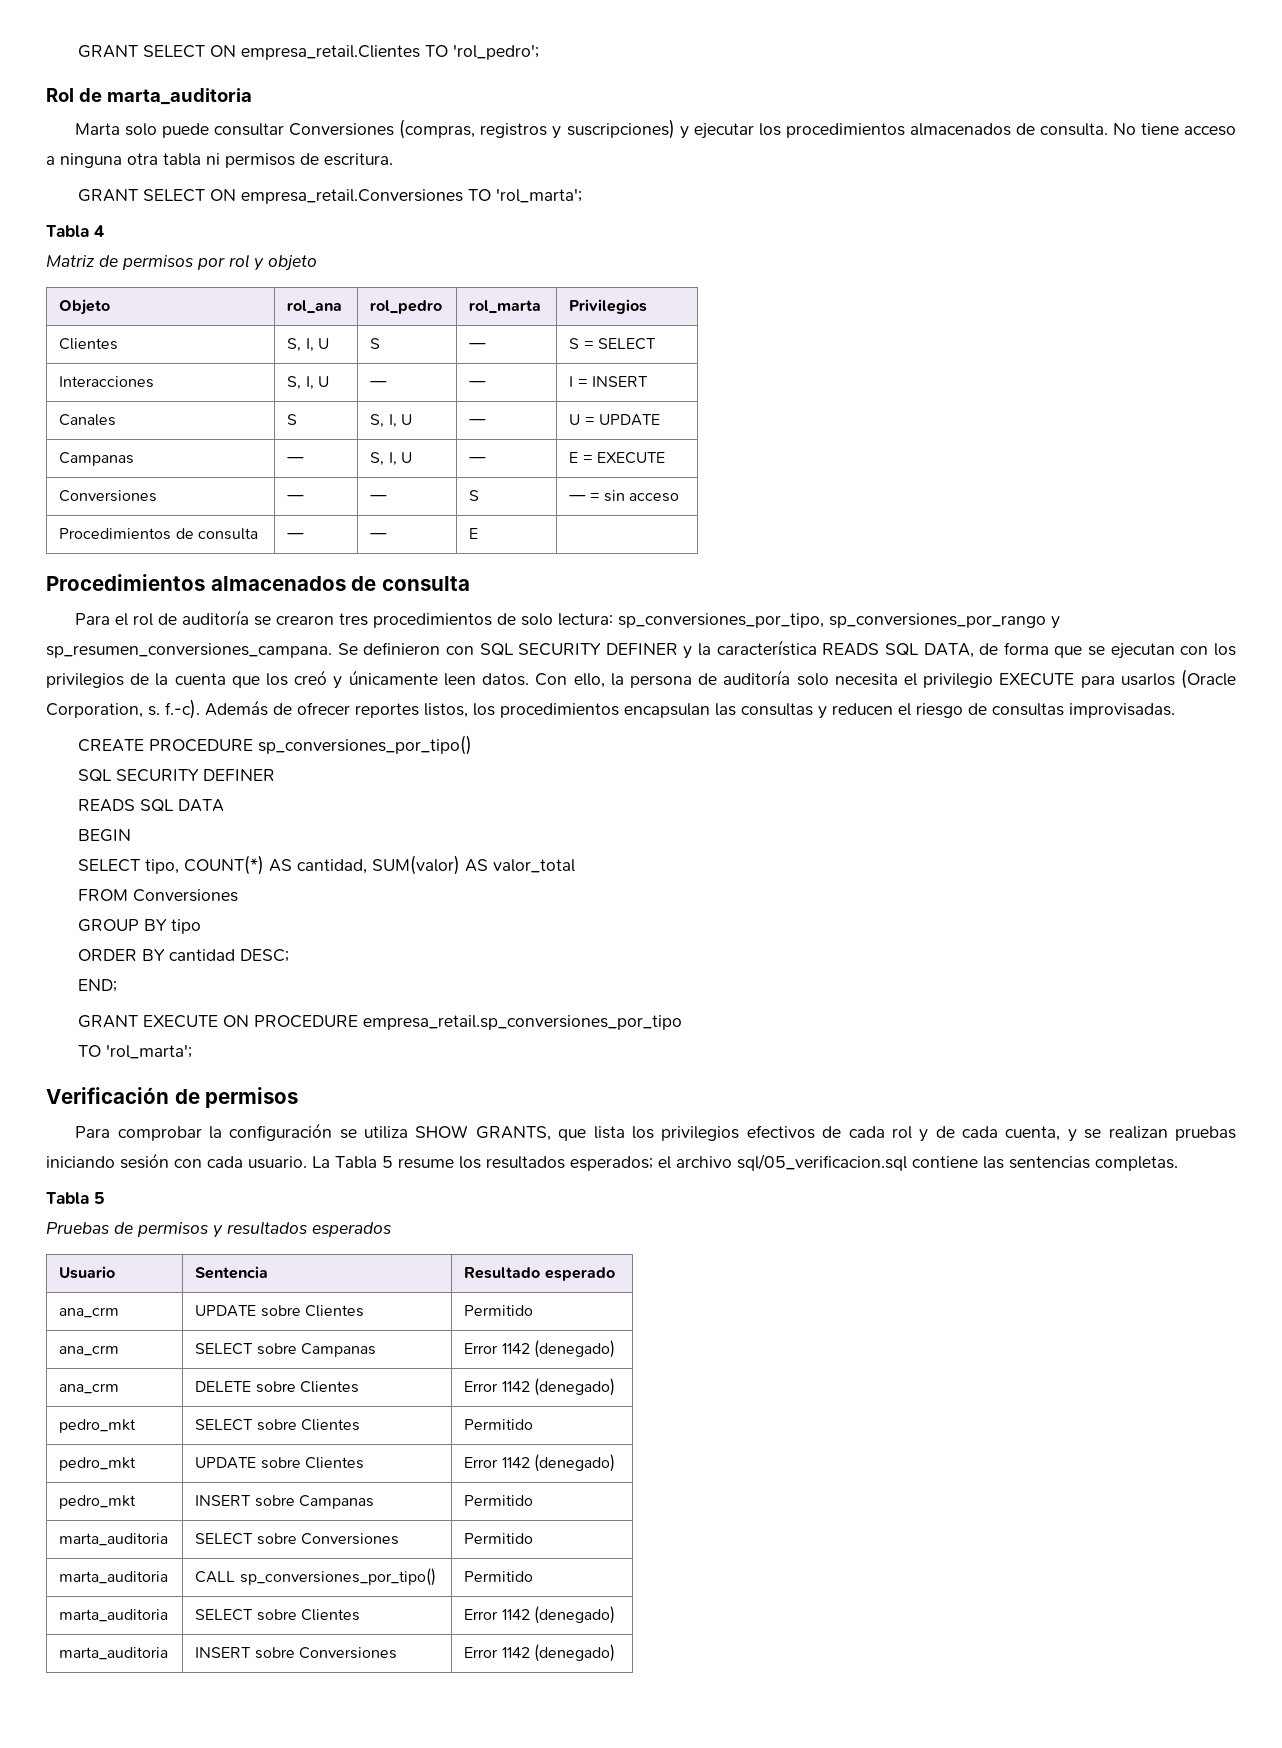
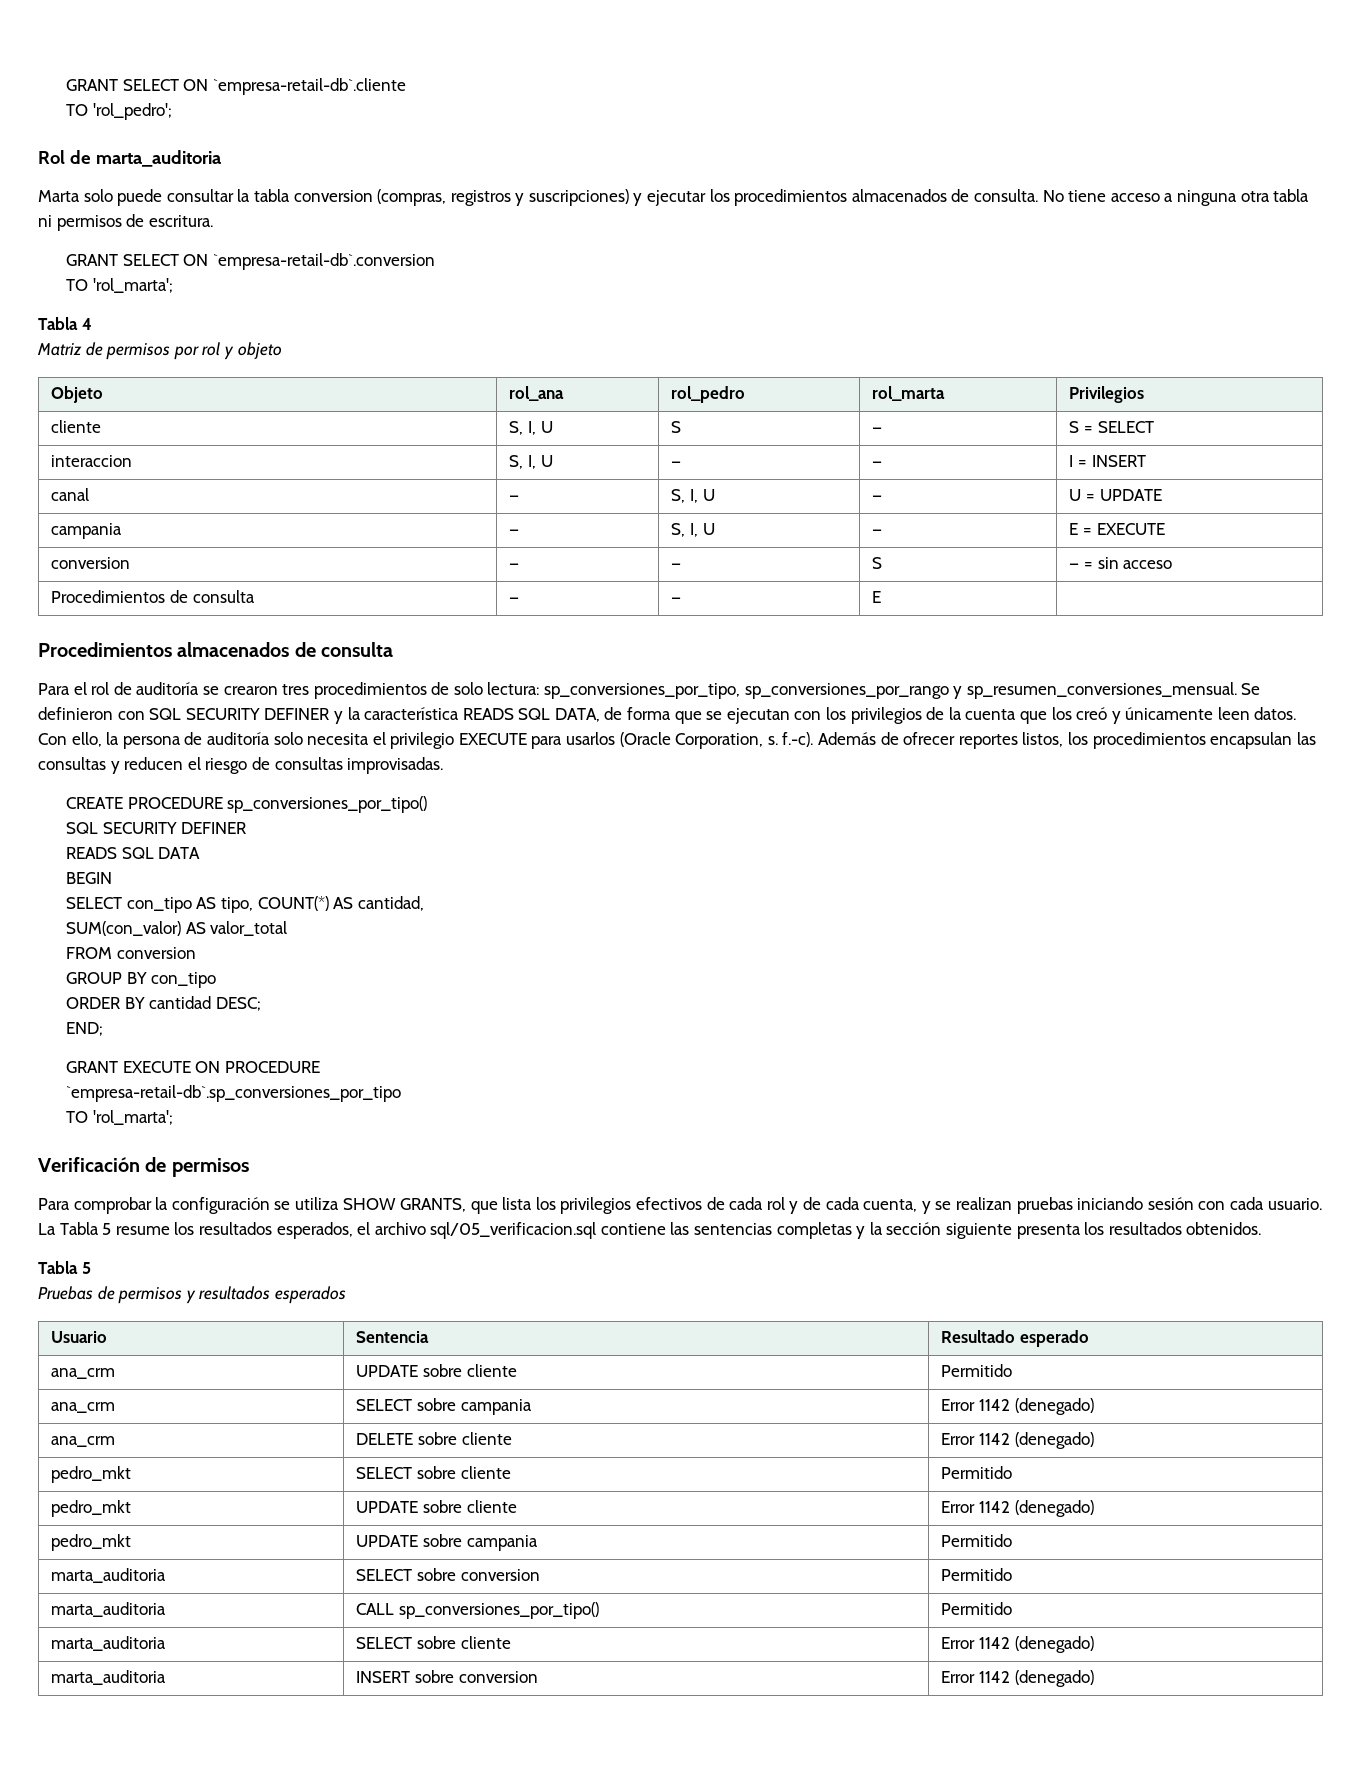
- GRANT SELECT ON empresa_retail.Clientes TO 'rol_pedro';
+ GRANT SELECT ON `empresa-retail-db`.cliente
+ TO 'rol_pedro';
- Marta solo puede consultar Conversiones (compras, registros y suscripciones) y ejecutar los procedimientos almacenados de consulta.
+ Marta solo puede consultar la tabla conversion (compras, registros y suscripciones) y ejecutar los procedimientos almacenados de consulta.
- GRANT SELECT ON empresa_retail.Conversiones TO 'rol_marta';
+ GRANT SELECT ON `empresa-retail-db`.conversion
+ TO 'rol_marta';
- Clientes | S, I, U | S | — | S = SELECT
+ cliente | S, I, U | S | — | S = SELECT
- Interacciones | S, I, U | — | — | I = INSERT
+ interaccion | S, I, U | — | — | I = INSERT
- Canales | S | S, I, U | — | U = UPDATE
+ canal | — | S, I, U | — | U = UPDATE
- Campanas | — | S, I, U | — | E = EXECUTE
+ campania | — | S, I, U | — | E = EXECUTE
- Conversiones | — | — | S | — = sin acceso
+ conversion | — | — | S | — = sin acceso
- Para el rol de auditoría se crearon tres procedimientos de solo lectura: sp_conversiones_por_tipo, sp_conversiones_por_rango y sp_resumen_conversiones_campana.
+ Para el rol de auditoría se crearon tres procedimientos de solo lectura: sp_conversiones_por_tipo, sp_conversiones_por_rango y sp_resumen_conversiones_mensual.
- SELECT tipo, COUNT(*) AS cantidad, SUM(valor) AS valor_total
+ SELECT con_tipo AS tipo, COUNT(*) AS cantidad,
+ SUM(con_valor) AS valor_total
- FROM Conversiones
+ FROM conversion
- GROUP BY tipo
+ GROUP BY con_tipo
- GRANT EXECUTE ON PROCEDURE empresa_retail.sp_conversiones_por_tipo
+ GRANT EXECUTE ON PROCEDURE
+ `empresa-retail-db`.sp_conversiones_por_tipo
- La Tabla 5 resume los resultados esperados; el archivo sql/05_verificacion.sql contiene las sentencias completas.
+ La Tabla 5 resume los resultados esperados, el archivo sql/05_verificacion.sql contiene las sentencias completas y la sección siguiente presenta los resultados obtenidos.
- ana_crm | UPDATE sobre Clientes | Permitido
+ ana_crm | UPDATE sobre cliente | Permitido
- ana_crm | SELECT sobre Campanas | Error 1142 (denegado)
+ ana_crm | SELECT sobre campania | Error 1142 (denegado)
- ana_crm | DELETE sobre Clientes | Error 1142 (denegado)
+ ana_crm | DELETE sobre cliente | Error 1142 (denegado)
- pedro_mkt | SELECT sobre Clientes | Permitido
+ pedro_mkt | SELECT sobre cliente | Permitido
- pedro_mkt | UPDATE sobre Clientes | Error 1142 (denegado)
- pedro_mkt | INSERT sobre Campanas | Permitido
- marta_auditoria | SELECT sobre Conversiones | Permitido
+ pedro_mkt | UPDATE sobre cliente | Error 1142 (denegado)
+ pedro_mkt | UPDATE sobre campania | Permitido
+ marta_auditoria | SELECT sobre conversion | Permitido
- marta_auditoria | SELECT sobre Clientes | Error 1142 (denegado)
+ marta_auditoria | SELECT sobre cliente | Error 1142 (denegado)
- marta_auditoria | INSERT sobre Conversiones | Error 1142 (denegado)
+ marta_auditoria | INSERT sobre conversion | Error 1142 (denegado)

